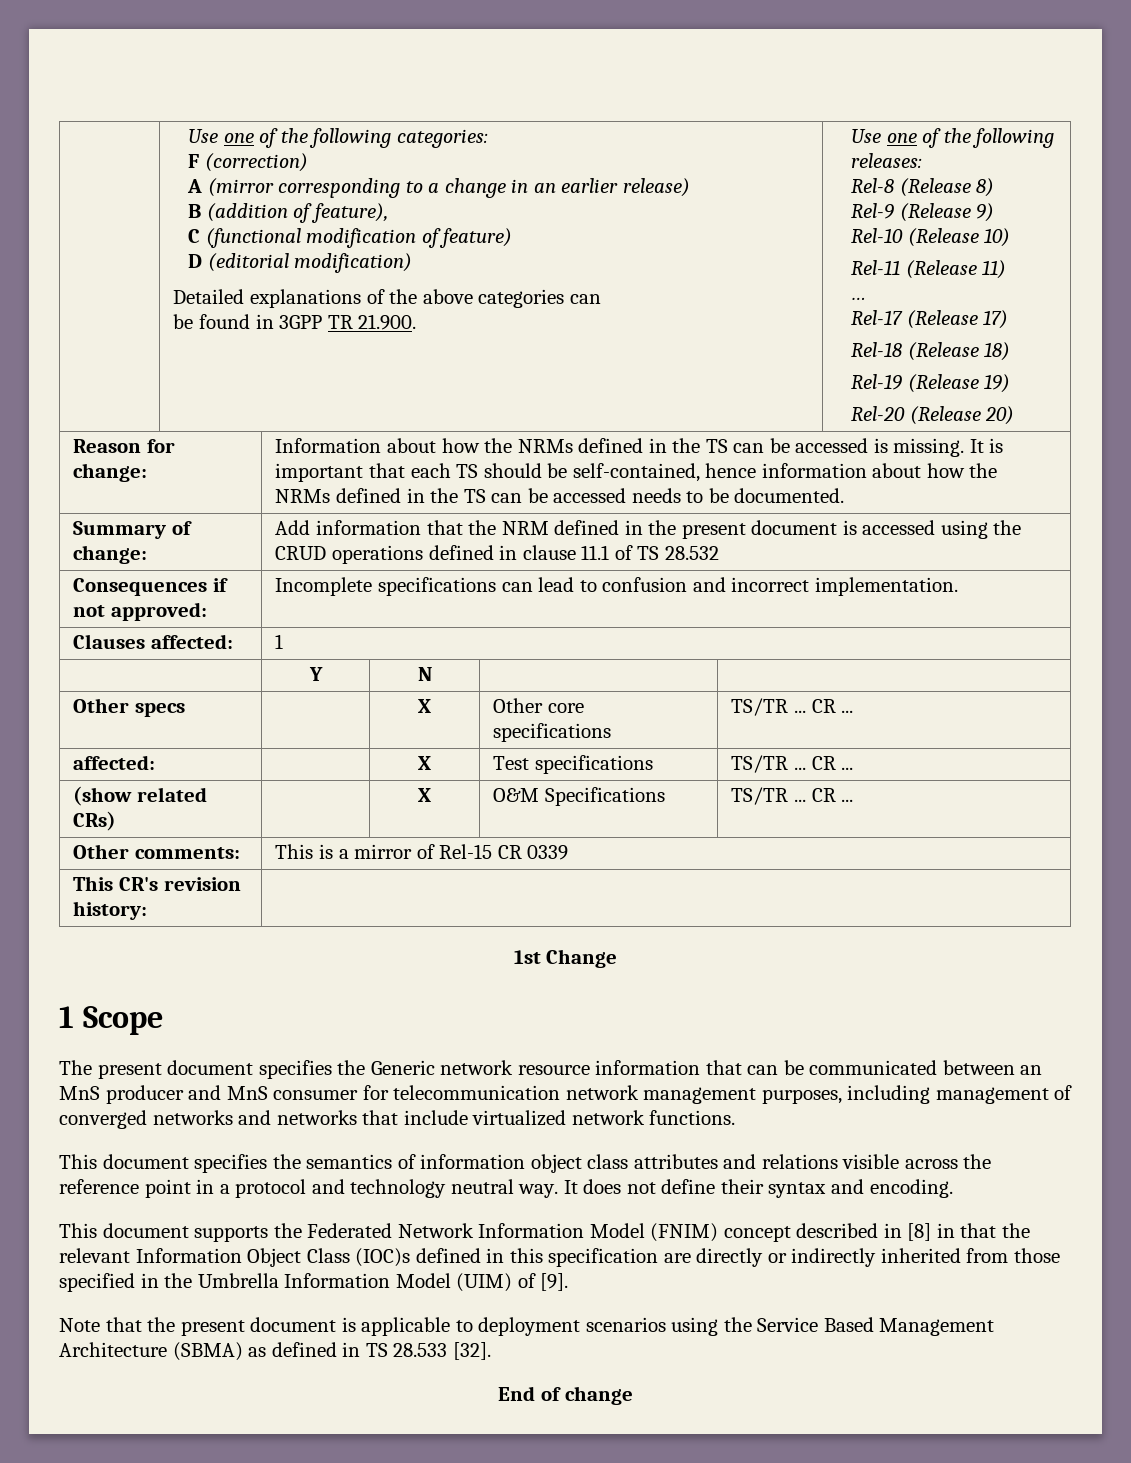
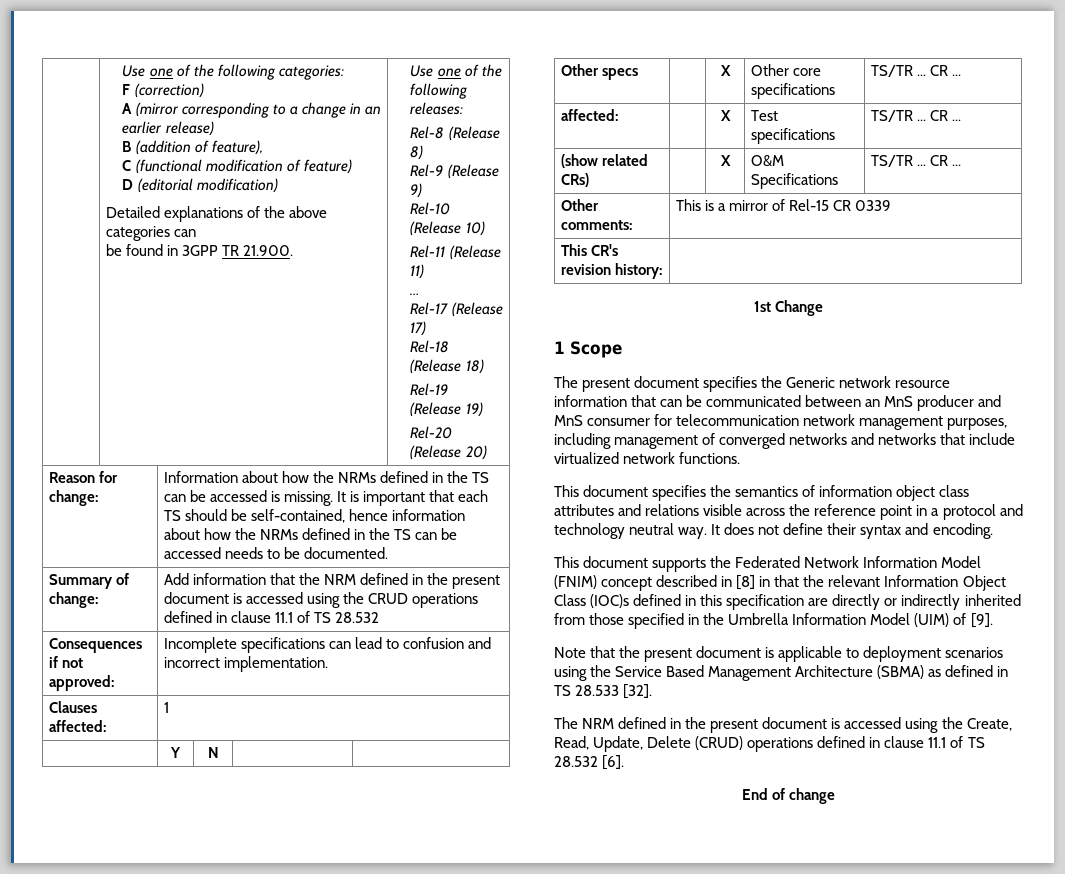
+ The NRM defined in the present document is accessed using the Create, Read, Update, Delete (CRUD) operations defined in clause 11.1 of TS 28.532 [6].

